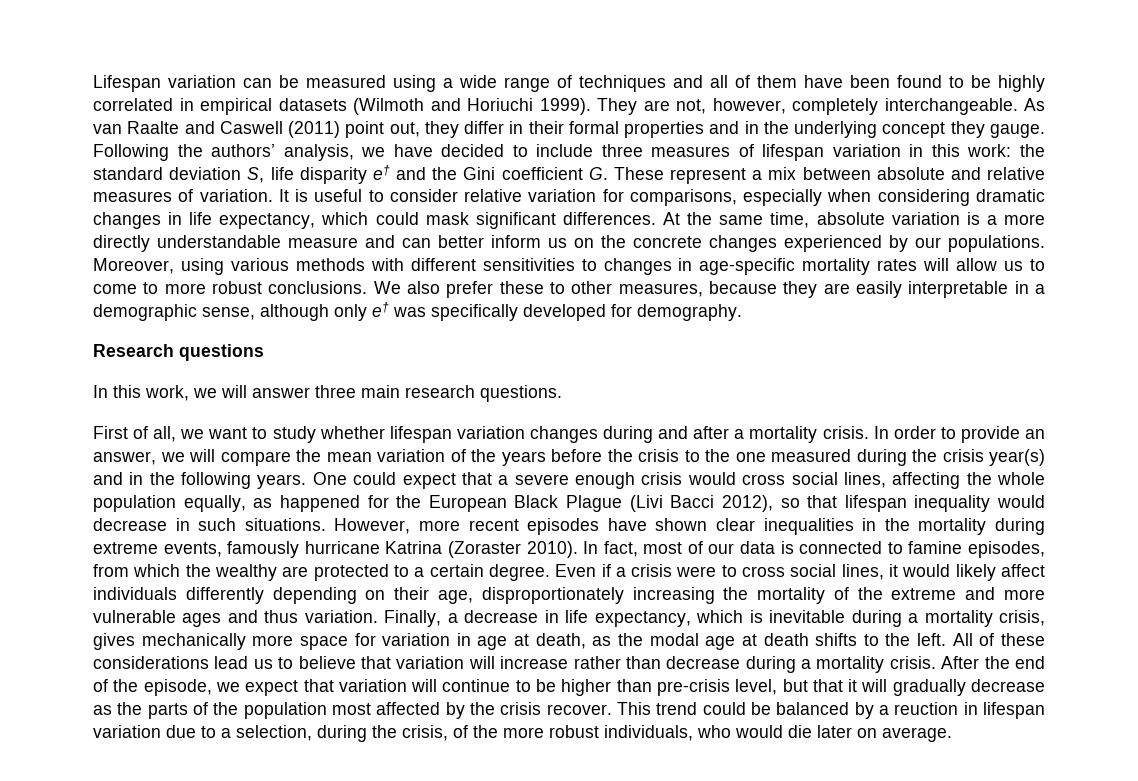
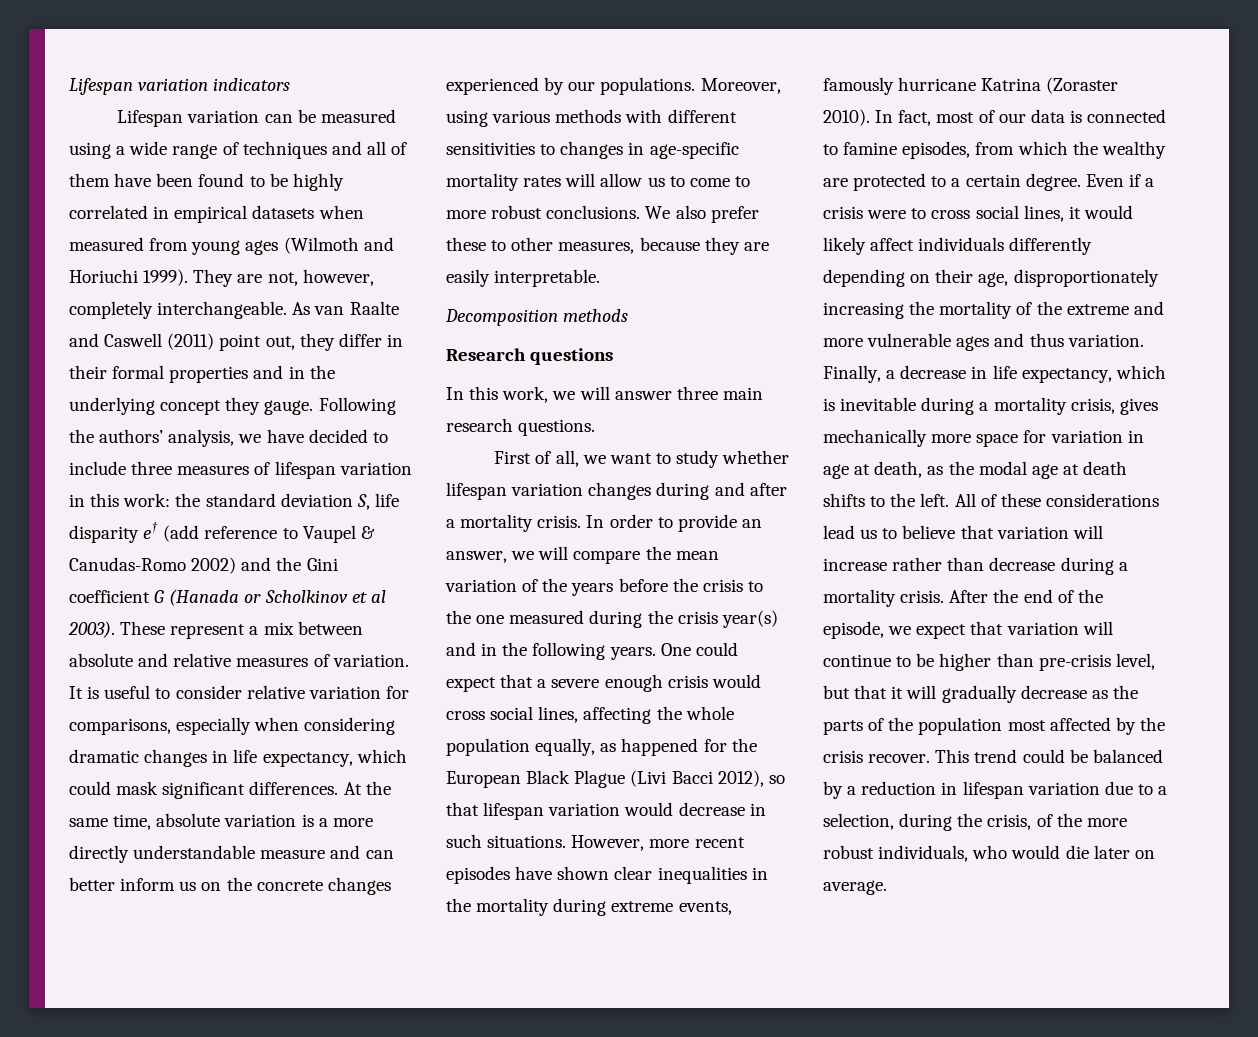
- Lifespan variation can be measured using a wide range of techniques and all of them have been found to be highly correlated in empirical datasets (Wilmoth and Horiuchi 1999).
+ Lifespan variation indicators
+ Lifespan variation can be measured using a wide range of techniques and all of them have been found to be highly correlated in empirical datasets when measured from young ages (Wilmoth and Horiuchi 1999).
- Following the authors’ analysis, we have decided to include three measures of lifespan variation in this work: the standard deviation S, life disparity e† and the Gini coefficient G. These represent a mix between absolute and relative measures of variation.
+ Following the authors’ analysis, we have decided to include three measures of lifespan variation in this work: the standard deviation S, life disparity e† (add reference to Vaupel & Canudas-Romo 2002) and the Gini coefficient G (Hanada or Scholkinov et al 2003). These represent a mix between absolute and relative measures of variation.
- We also prefer these to other measures, because they are easily interpretable in a demographic sense, although only e† was specifically developed for demography.
+ We also prefer these to other measures, because they are easily interpretable.
+ Decomposition methods
- One could expect that a severe enough crisis would cross social lines, affecting the whole population equally, as happened for the European Black Plague (Livi Bacci 2012), so that lifespan inequality would decrease in such situations.
+ One could expect that a severe enough crisis would cross social lines, affecting the whole population equally, as happened for the European Black Plague (Livi Bacci 2012), so that lifespan variation would decrease in such situations.
- This trend could be balanced by a reuction in lifespan variation due to a selection, during the crisis, of the more robust individuals, who would die later on average.
+ This trend could be balanced by a reduction in lifespan variation due to a selection, during the crisis, of the more robust individuals, who would die later on average.

